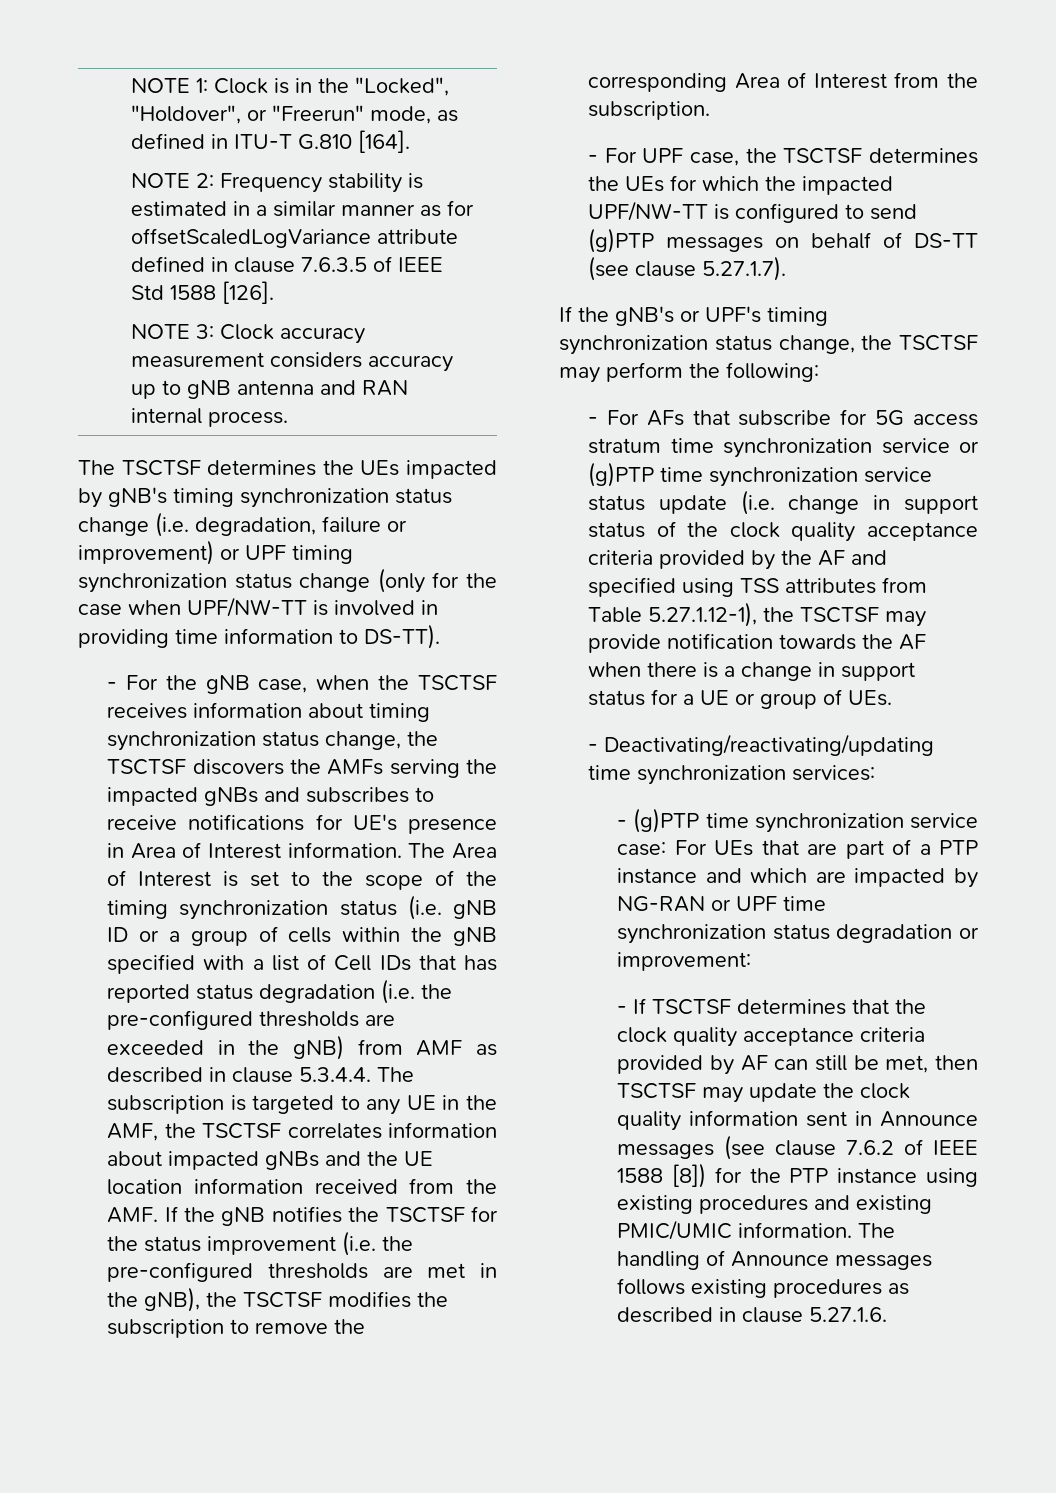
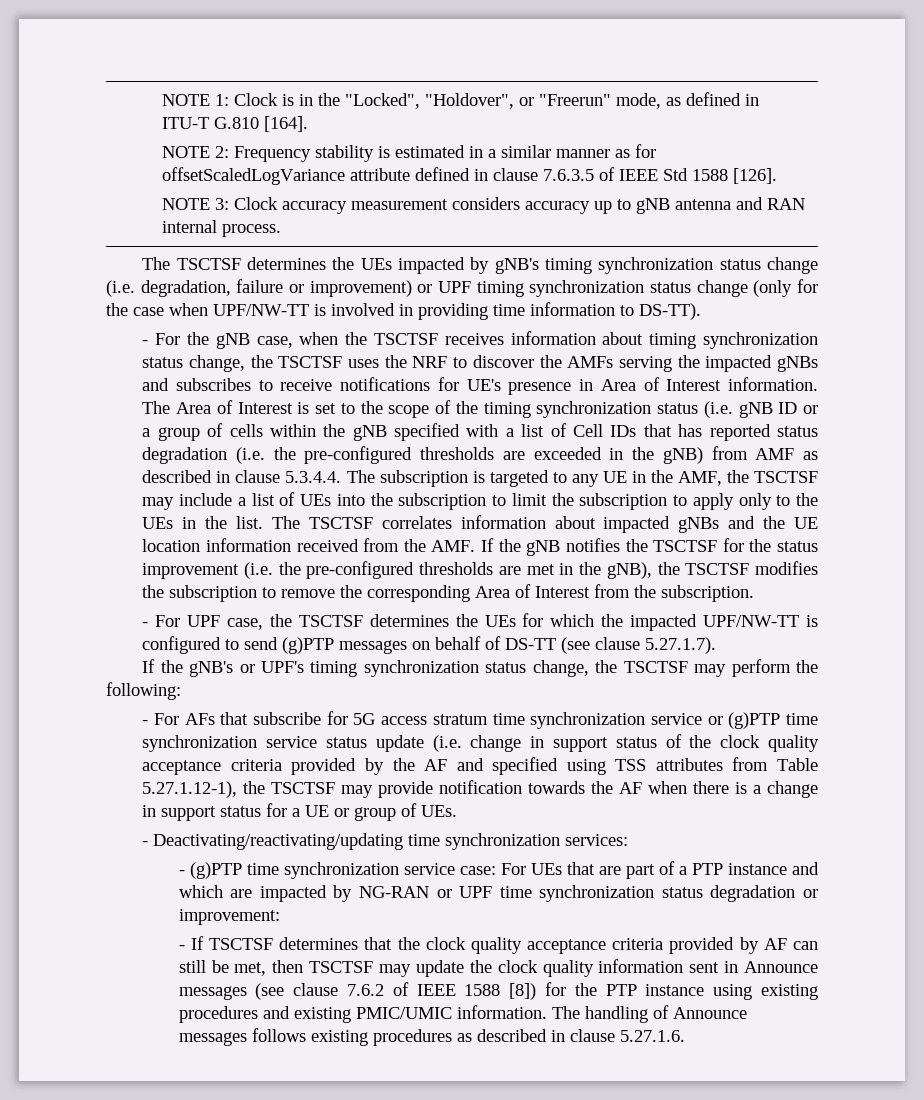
- - For the gNB case, when the TSCTSF receives information about timing synchronization status change, the TSCTSF discovers the AMFs serving the impacted gNBs and subscribes to receive notifications for UE's presence in Area of Interest information.
+ - For the gNB case, when the TSCTSF receives information about timing synchronization status change, the TSCTSF uses the NRF to discover the AMFs serving the impacted gNBs and subscribes to receive notifications for UE's presence in Area of Interest information.
- The Area of Interest is set to the scope of the timing synchronization status (i.e. gNB ID or a group of cells within the gNB specified with a list of Cell IDs that has reported status degradation (i.e. the pre-configured thresholds are exceeded in the gNB) from AMF as described in clause 5.3.4.4. The subscription is targeted to any UE in the AMF, the TSCTSF correlates information about impacted gNBs and the UE location information received from the AMF. If the gNB notifies the TSCTSF for the status improvement (i.e. the pre-configured thresholds are met in the gNB), the TSCTSF modifies the subscription to remove the corresponding Area of Interest from the subscription.
+ The Area of Interest is set to the scope of the timing synchronization status (i.e. gNB ID or a group of cells within the gNB specified with a list of Cell IDs that has reported status degradation (i.e. the pre-configured thresholds are exceeded in the gNB) from AMF as described in clause 5.3.4.4. The subscription is targeted to any UE in the AMF, the TSCTSF may include a list of UEs into the subscription to limit the subscription to apply only to the UEs in the list. The TSCTSF correlates information about impacted gNBs and the UE location information received from the AMF. If the gNB notifies the TSCTSF for the status improvement (i.e. the pre-configured thresholds are met in the gNB), the TSCTSF modifies the subscription to remove the corresponding Area of Interest from the subscription.

